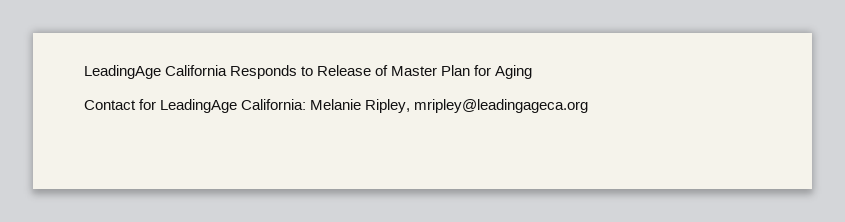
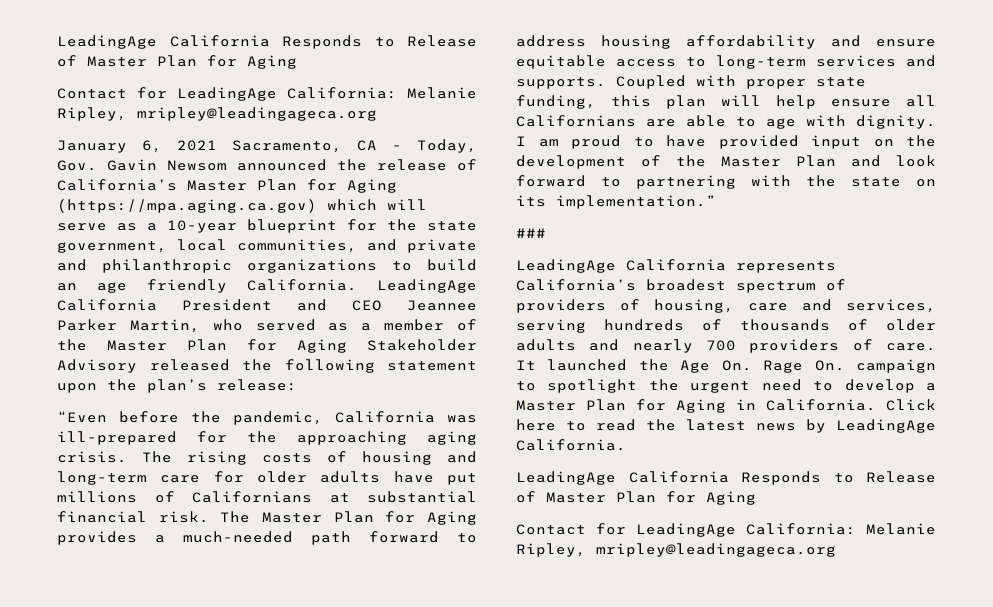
+ January 6, 2021 Sacramento, CA - Today, Gov. Gavin Newsom announced the release of California’s Master Plan for Aging (https://mpa.aging.ca.gov) which will serve as a 10-year blueprint for the state government, local communities, and private and philanthropic organizations to build an age friendly California. LeadingAge California President and CEO Jeannee Parker Martin, who served as a member of the Master Plan for Aging Stakeholder Advisory released the following statement upon the plan’s release:
+ “Even before the pandemic, California was ill-prepared for the approaching aging crisis. The rising costs of housing and long-term care for older adults have put millions of Californians at substantial financial risk. The Master Plan for Aging provides a much-needed path forward to address housing affordability and ensure equitable access to long-term services and supports. Coupled with proper state funding, this plan will help ensure all Californians are able to age with dignity. I am proud to have provided input on the development of the Master Plan and look forward to partnering with the state on its implementation.”
+ ###
+ LeadingAge California represents California’s broadest spectrum of providers of housing, care and services, serving hundreds of thousands of older adults and nearly 700 providers of care. It launched the Age On. Rage On. campaign to spotlight the urgent need to develop a Master Plan for Aging in California. Click here to read the latest news by LeadingAge California.
+ LeadingAge California Responds to Release of Master Plan for Aging
+ Contact for LeadingAge California: Melanie Ripley, mripley@leadingageca.org

